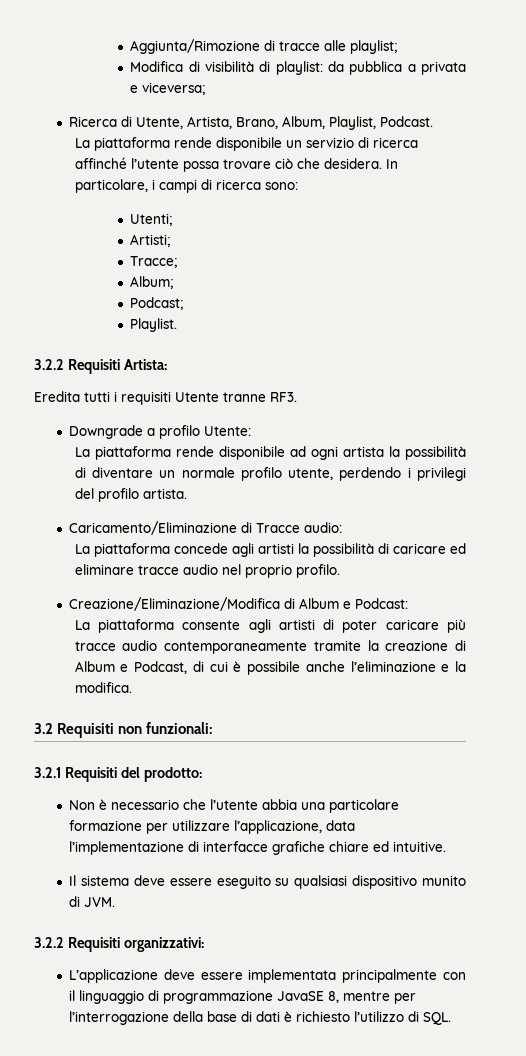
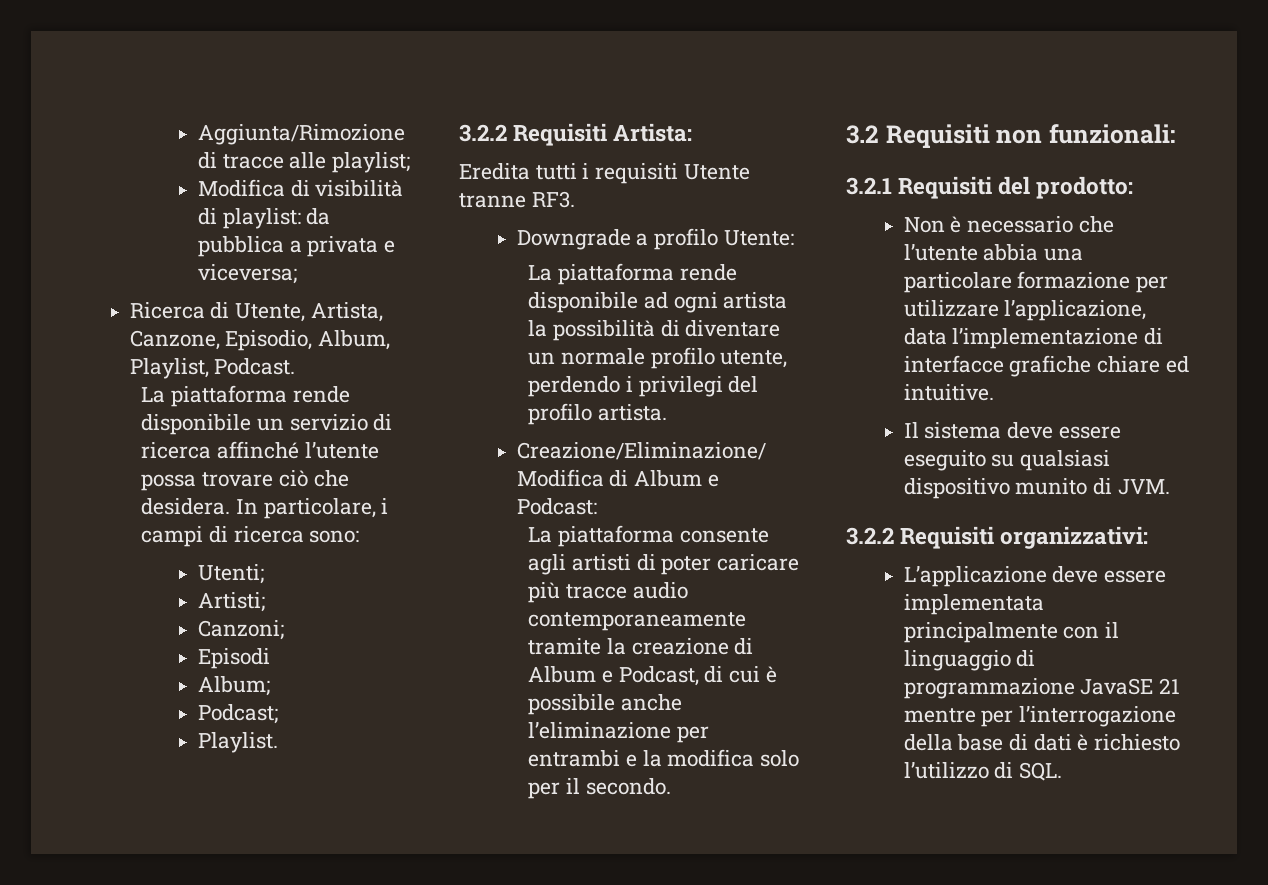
- Ricerca di Utente, Artista, Brano, Album, Playlist, Podcast.
+ Ricerca di Utente, Artista, Canzone, Episodio, Album, Playlist, Podcast.
- Tracce;
+ Canzoni;
+ Episodi
- Caricamento/Eliminazione di Tracce audio:
- La piattaforma concede agli artisti la possibilità di caricare ed eliminare tracce audio nel proprio profilo.
- La piattaforma consente agli artisti di poter caricare più tracce audio contemporaneamente tramite la creazione di Album e Podcast, di cui è possibile anche l’eliminazione e la modifica.
+ La piattaforma consente agli artisti di poter caricare più tracce audio contemporaneamente tramite la creazione di Album e Podcast, di cui è possibile anche l’eliminazione per entrambi e la modifica solo per il secondo.
- L’applicazione deve essere implementata principalmente con il linguaggio di programmazione JavaSE 8, mentre per l’interrogazione della base di dati è richiesto l’utilizzo di SQL.
+ L’applicazione deve essere implementata principalmente con il linguaggio di programmazione JavaSE 21 mentre per l’interrogazione della base di dati è richiesto l’utilizzo di SQL.

